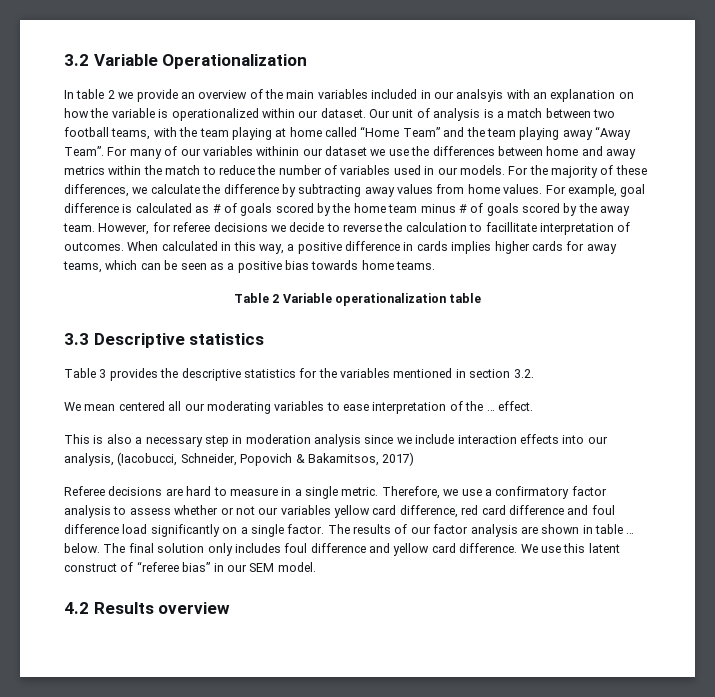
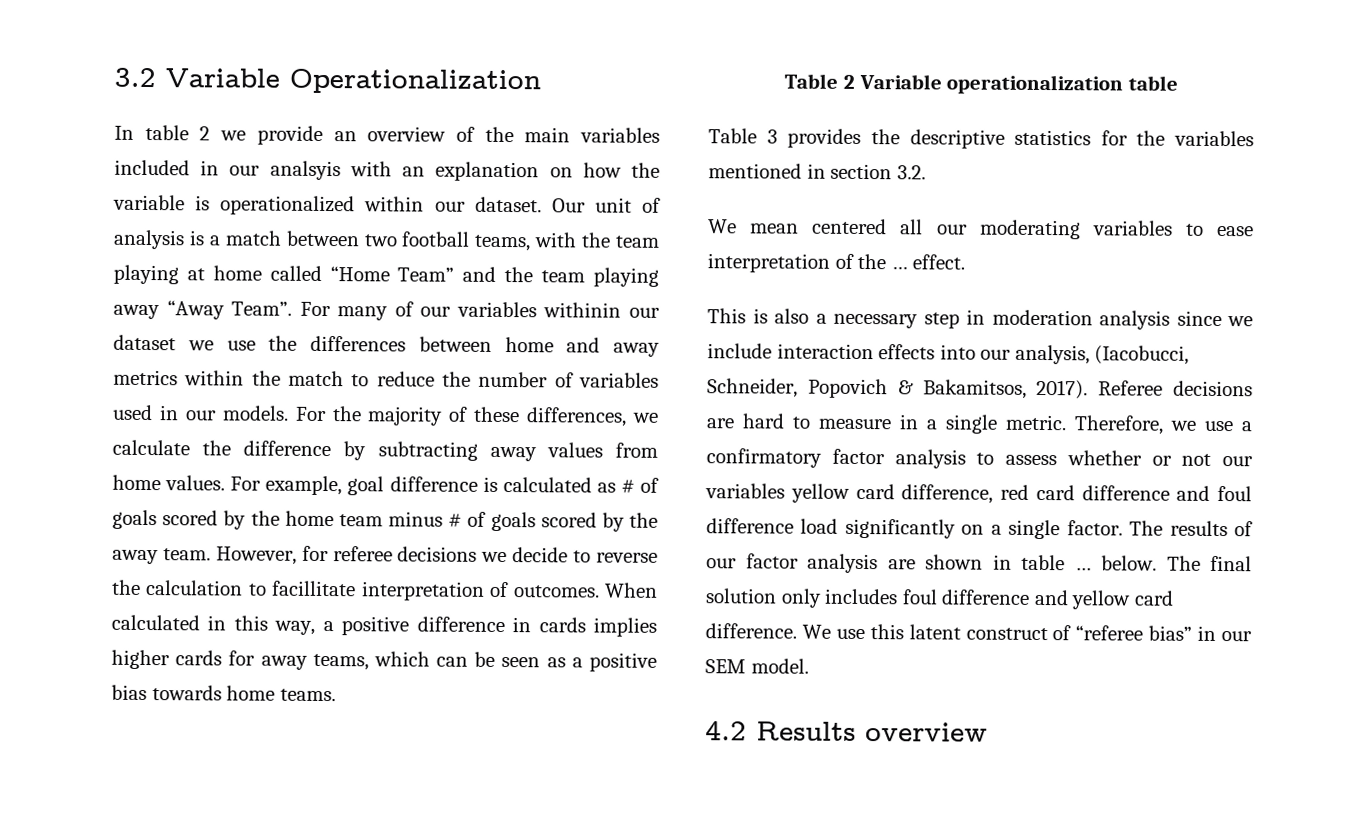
- 3.3 Descriptive statistics
- This is also a necessary step in moderation analysis since we include interaction effects into our analysis, (Iacobucci, Schneider, Popovich & Bakamitsos, 2017)
- Referee decisions are hard to measure in a single metric.
+ This is also a necessary step in moderation analysis since we include interaction effects into our analysis, (Iacobucci, Schneider, Popovich & Bakamitsos, 2017). Referee decisions are hard to measure in a single metric.

